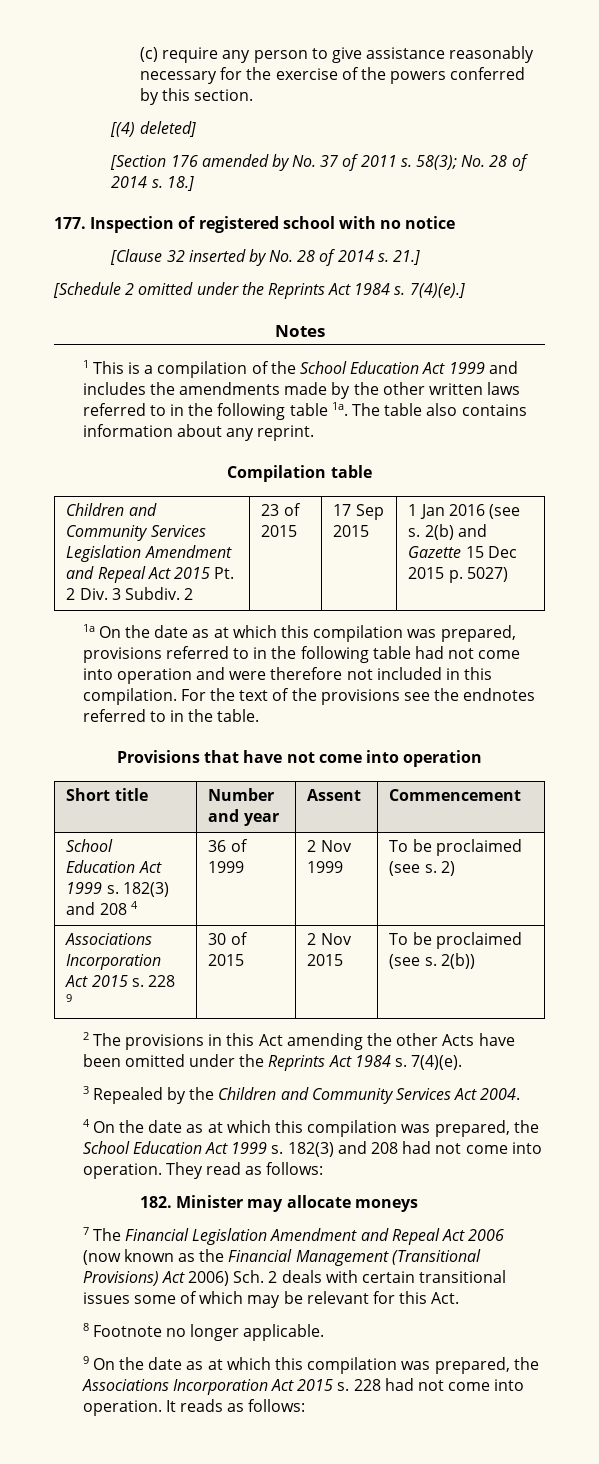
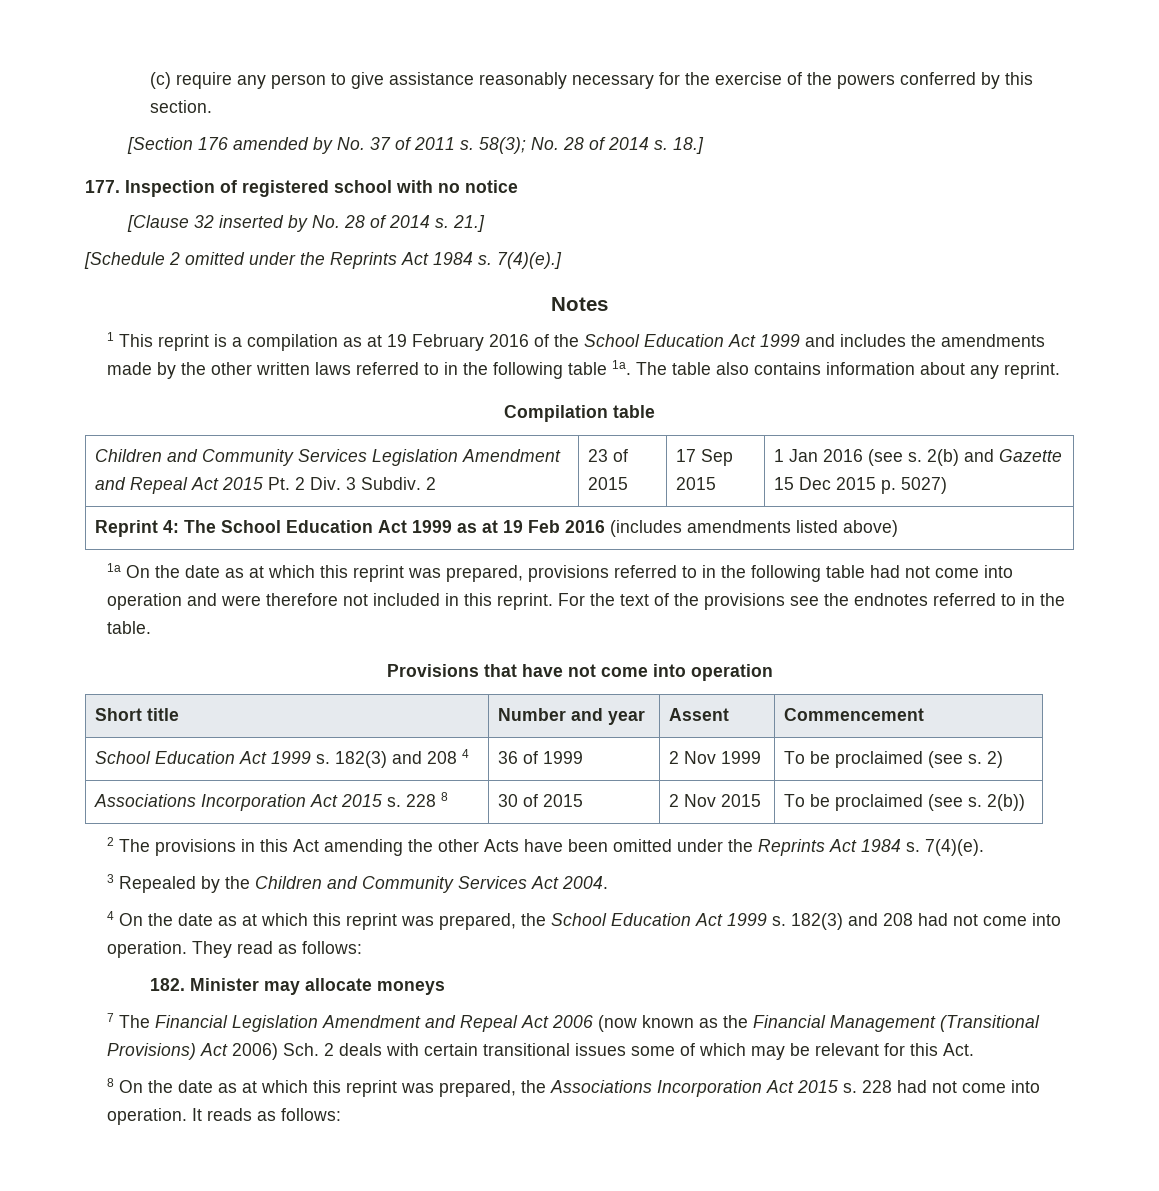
- [(4) deleted]
- 1 This is a compilation of the School Education Act 1999 and includes the amendments made by the other written laws referred to in the following table 1a.
+ 1 This reprint is a compilation as at 19 February 2016 of the School Education Act 1999 and includes the amendments made by the other written laws referred to in the following table 1a.
+ Reprint 4: The School Education Act 1999 as at 19 Feb 2016 (includes amendments listed above)
- 1a On the date as at which this compilation was prepared, provisions referred to in the following table had not come into operation and were therefore not included in this compilation.
+ 1a On the date as at which this reprint was prepared, provisions referred to in the following table had not come into operation and were therefore not included in this reprint.
- Associations Incorporation Act 2015 s. 228 9 | 30 of 2015 | 2 Nov 2015 | To be proclaimed (see s. 2(b))
+ Associations Incorporation Act 2015 s. 228 8 | 30 of 2015 | 2 Nov 2015 | To be proclaimed (see s. 2(b))
- 4 On the date as at which this compilation was prepared, the School Education Act 1999 s.
+ 4 On the date as at which this reprint was prepared, the School Education Act 1999 s.
- 8 Footnote no longer applicable.
- 9 On the date as at which this compilation was prepared, the Associations Incorporation Act 2015 s.
+ 8 On the date as at which this reprint was prepared, the Associations Incorporation Act 2015 s.

